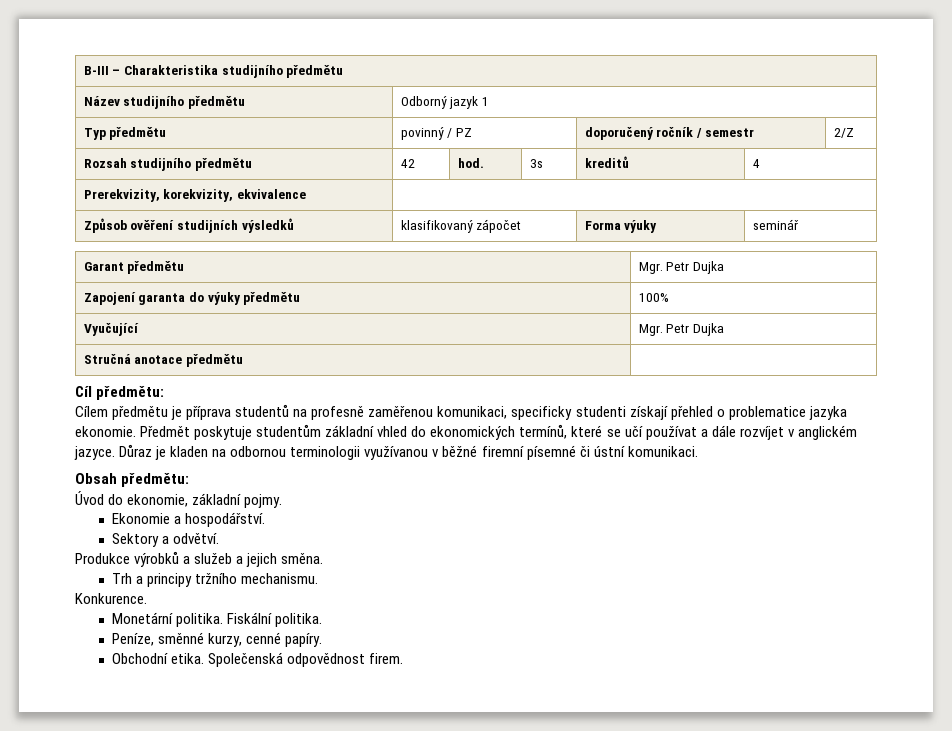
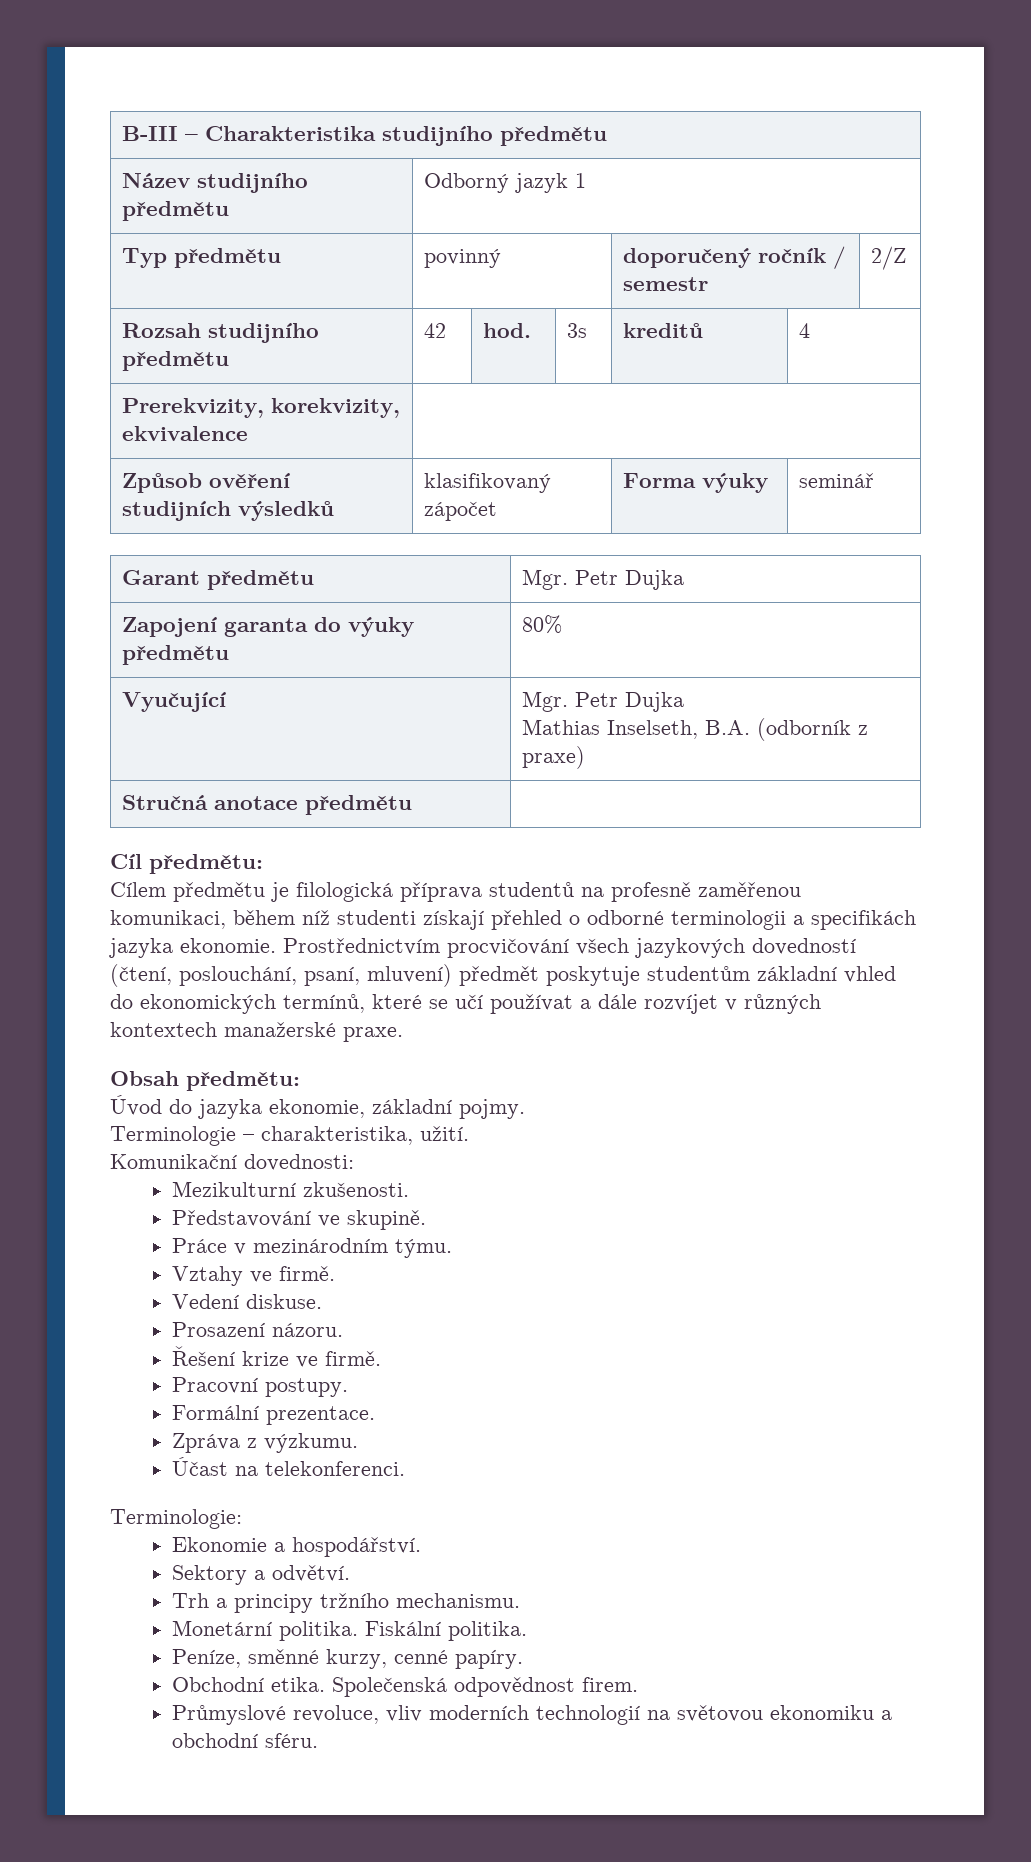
- Typ předmětu | povinný / PZ | doporučený ročník / semestr | 2/Z
+ Typ předmětu | povinný | doporučený ročník / semestr | 2/Z
- Zapojení garanta do výuky předmětu | 100%
+ Zapojení garanta do výuky předmětu | 80%
  Vyučující | Mgr. Petr Dujka
+ Mathias Inselseth, B.A. (odborník z praxe)
- Cílem předmětu je příprava studentů na profesně zaměřenou komunikaci, specificky studenti získají přehled o problematice jazyka ekonomie. Předmět poskytuje studentům základní vhled do ekonomických termínů, které se učí používat a dále rozvíjet v anglickém jazyce. Důraz je kladen na odbornou terminologii využívanou v běžné firemní písemné či ústní komunikaci.
+ Cílem předmětu je filologická příprava studentů na profesně zaměřenou komunikaci, během níž studenti získají přehled o odborné terminologii a specifikách jazyka ekonomie. Prostřednictvím procvičování všech jazykových dovedností (čtení, poslouchání, psaní, mluvení) předmět poskytuje studentům základní vhled do ekonomických termínů, které se učí používat a dále rozvíjet v různých kontextech manažerské praxe.
- Úvod do ekonomie, základní pojmy.
+ Úvod do jazyka ekonomie, základní pojmy.
+ Terminologie – charakteristika, užití.
+ Komunikační dovednosti:
+ Mezikulturní zkušenosti.
+ Představování ve skupině.
+ Práce v mezinárodním týmu.
+ Vztahy ve firmě.
+ Vedení diskuse.
+ Prosazení názoru.
+ Řešení krize ve firmě.
+ Pracovní postupy.
+ Formální prezentace.
+ Zpráva z výzkumu.
+ Účast na telekonferenci.
+ Terminologie:
- Produkce výrobků a služeb a jejich směna.
- Konkurence.
+ Průmyslové revoluce, vliv moderních technologií na světovou ekonomiku a obchodní sféru.

